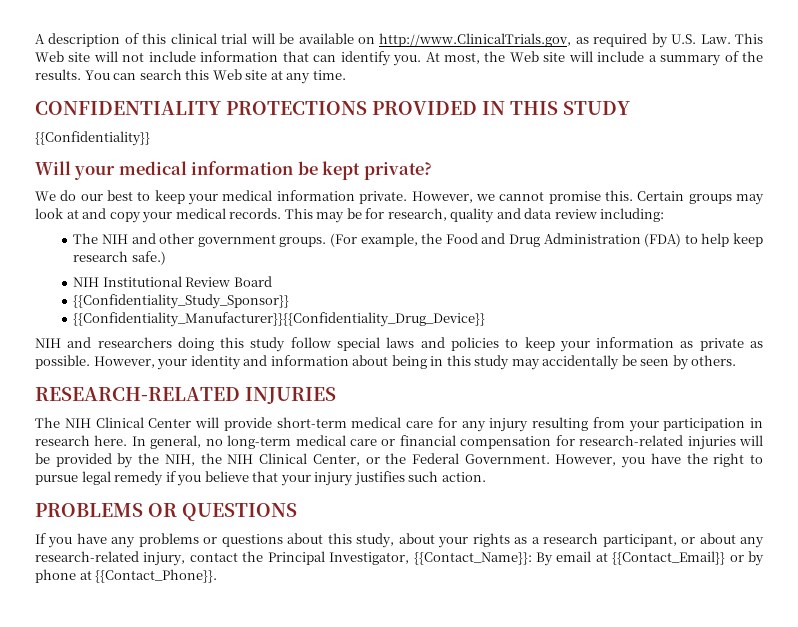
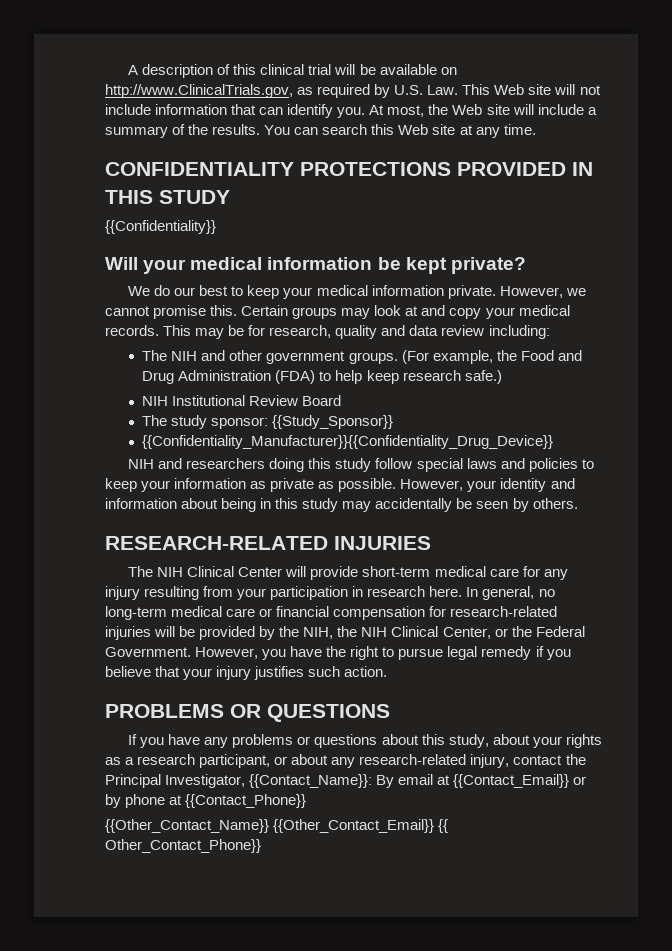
- {{Confidentiality_Study_Sponsor}}
+ The study sponsor: {{Study_Sponsor}}
- If you have any problems or questions about this study, about your rights as a research participant, or about any research-related injury, contact the Principal Investigator, {{Contact_Name}}: By email at {{Contact_Email}} or by phone at {{Contact_Phone}}.
+ If you have any problems or questions about this study, about your rights as a research participant, or about any research-related injury, contact the Principal Investigator, {{Contact_Name}}: By email at {{Contact_Email}} or by phone at {{Contact_Phone}}
+ {{Other_Contact_Name}} {{Other_Contact_Email}} {{ Other_Contact_Phone}}

